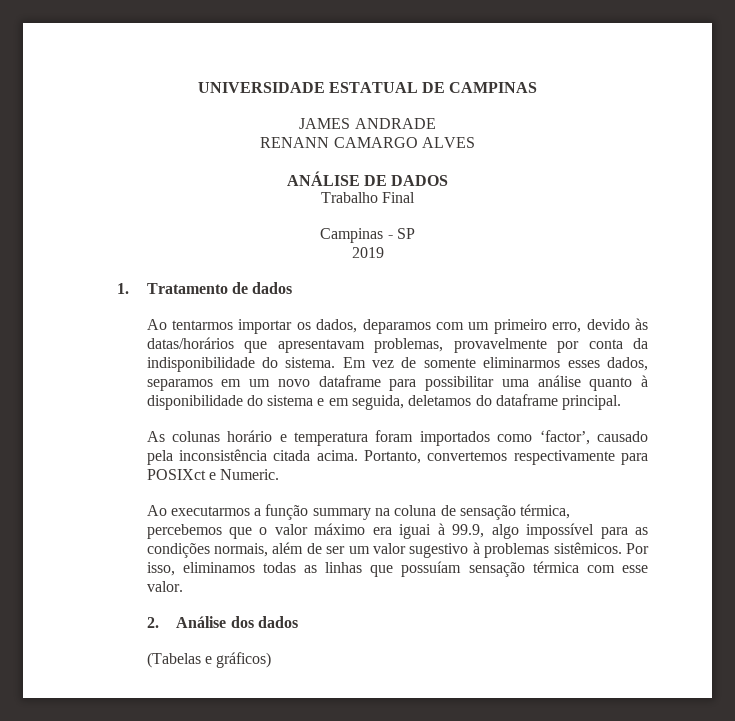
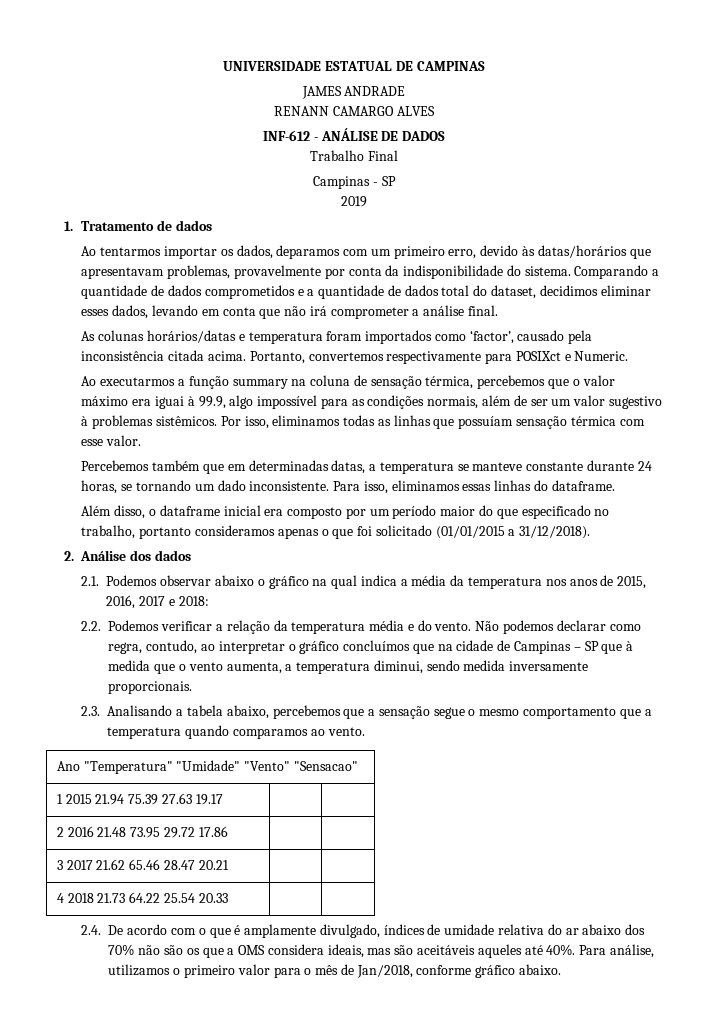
- ANÁLISE DE DADOS
+ INF-612 - ANÁLISE DE DADOS
- Em vez de somente eliminarmos esses dados, separamos em um novo dataframe para possibilitar uma análise quanto à disponibilidade do sistema e em seguida, deletamos do dataframe principal.
+ Comparando a quantidade de dados comprometidos e a quantidade de dados total do dataset, decidimos eliminar esses dados, levando em conta que não irá comprometer a análise final.
- As colunas horário e temperatura foram importados como ‘factor’, causado pela inconsistência citada acima.
+ As colunas horários/datas e temperatura foram importados como ‘factor’, causado pela inconsistência citada acima.
+ Percebemos também que em determinadas datas, a temperatura se manteve constante durante 24 horas, se tornando um dado inconsistente. Para isso, eliminamos essas linhas do dataframe.
+ Além disso, o dataframe inicial era composto por um período maior do que especificado no trabalho, portanto consideramos apenas o que foi solicitado (01/01/2015 a 31/12/2018).
  2. Análise dos dados
- (Tabelas e gráficos)
+ 2.1. Podemos observar abaixo o gráfico na qual indica a média da temperatura nos anos de 2015, 2016, 2017 e 2018:
+ 2.2. Podemos verificar a relação da temperatura média e do vento. Não podemos declarar como regra, contudo, ao interpretar o gráfico concluímos que na cidade de Campinas – SP que à medida que o vento aumenta, a temperatura diminui, sendo medida inversamente proporcionais.
+ 2.3. Analisando a tabela abaixo, percebemos que a sensação segue o mesmo comportamento que a temperatura quando comparamos ao vento.
+ Ano "Temperatura" "Umidade" "Vento" "Sensacao"
+ 1 2015 21.94 75.39 27.63 19.17 | |
+ 2 2016 21.48 73.95 29.72 17.86 | |
+ 3 2017 21.62 65.46 28.47 20.21 | |
+ 4 2018 21.73 64.22 25.54 20.33 | |
+ 2.4. De acordo com o que é amplamente divulgado, índices de umidade relativa do ar abaixo dos 70% não são os que a OMS considera ideais, mas são aceitáveis aqueles até 40%. Para análise, utilizamos o primeiro valor para o mês de Jan/2018, conforme gráfico abaixo.

